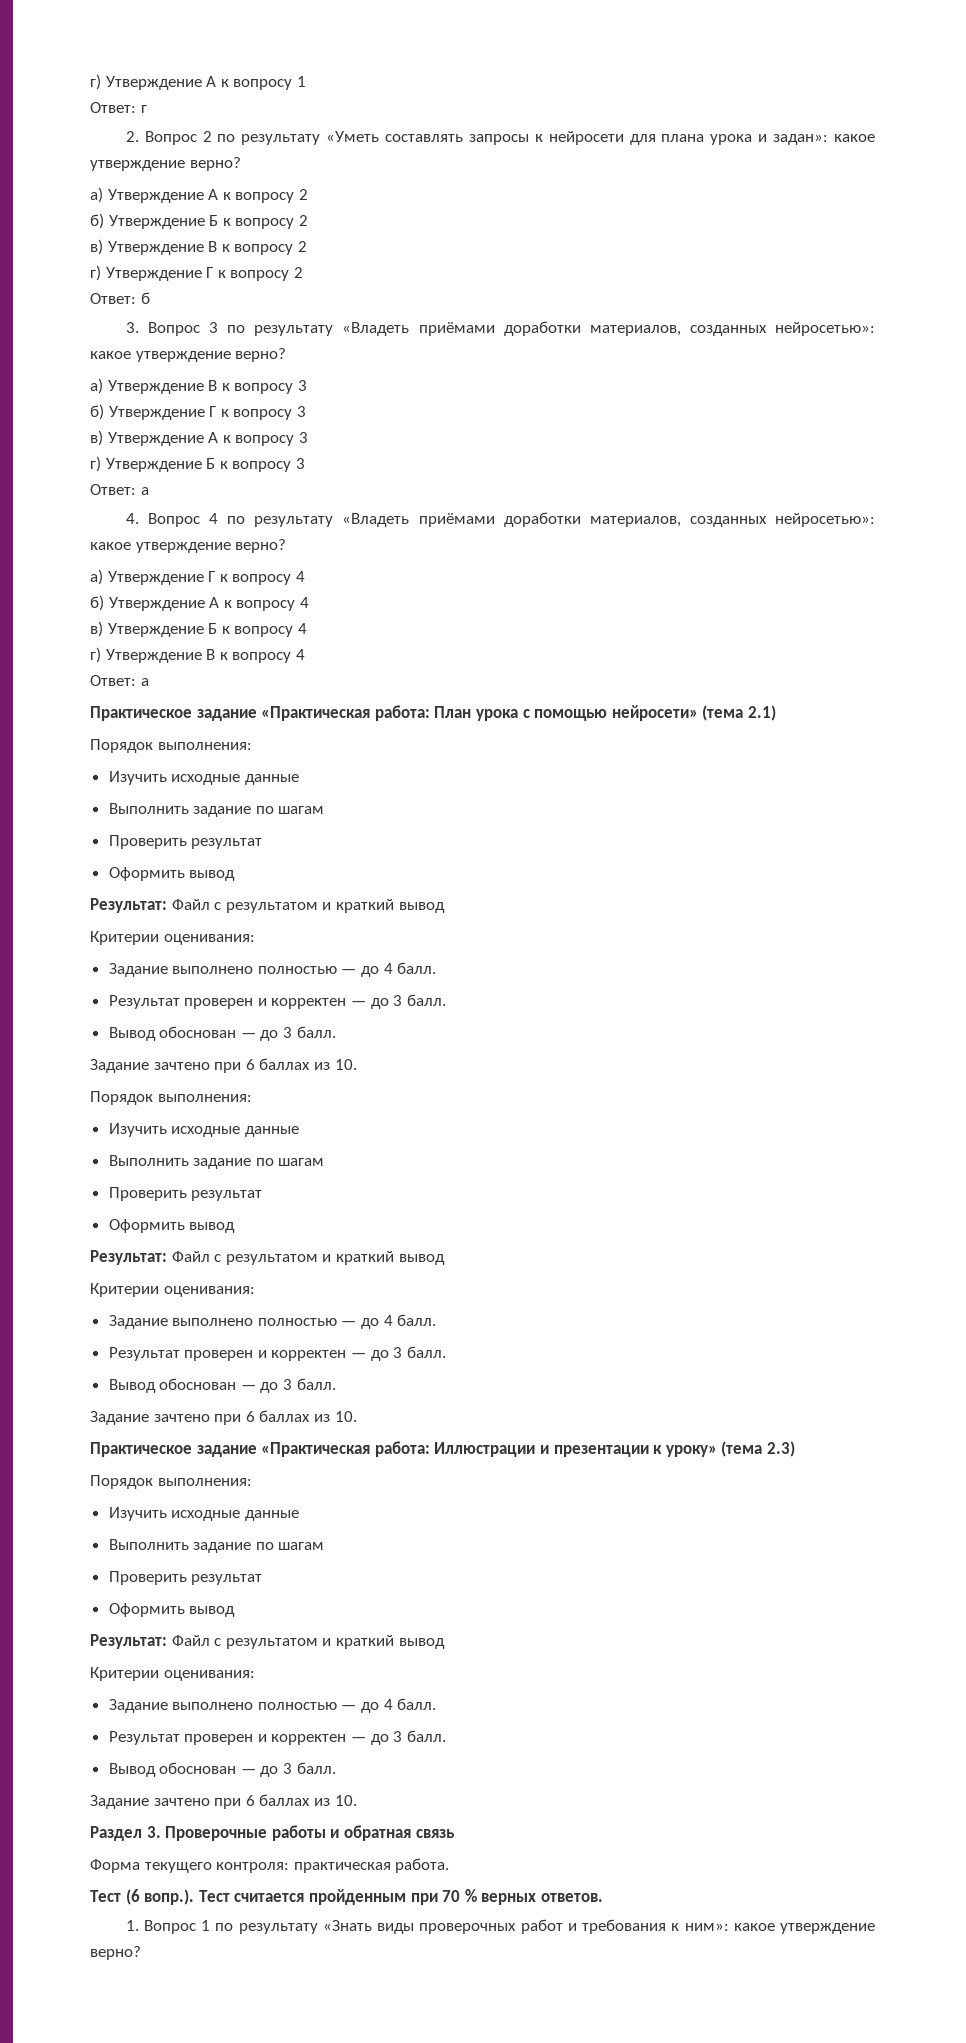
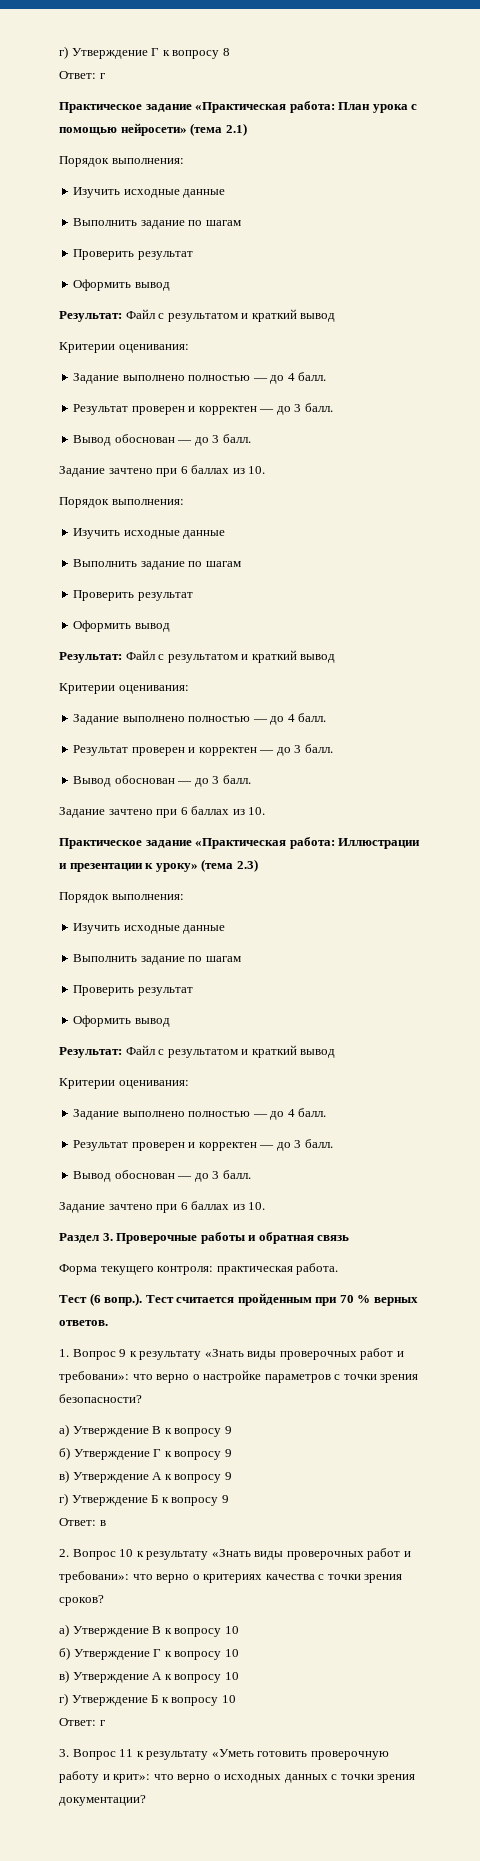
- г) Утверждение А к вопросу 1
+ г) Утверждение Г к вопросу 8
  Ответ: г
- 2. Вопрос 2 по результату «Уметь составлять запросы к нейросети для плана урока и задан»: какое утверждение верно?
- а) Утверждение А к вопросу 2
- б) Утверждение Б к вопросу 2
- в) Утверждение В к вопросу 2
- г) Утверждение Г к вопросу 2
- Ответ: б
- 3. Вопрос 3 по результату «Владеть приёмами доработки материалов, созданных нейросетью»: какое утверждение верно?
- а) Утверждение В к вопросу 3
- б) Утверждение Г к вопросу 3
- в) Утверждение А к вопросу 3
- г) Утверждение Б к вопросу 3
- Ответ: а
- 4. Вопрос 4 по результату «Владеть приёмами доработки материалов, созданных нейросетью»: какое утверждение верно?
- а) Утверждение Г к вопросу 4
- б) Утверждение А к вопросу 4
- в) Утверждение Б к вопросу 4
- г) Утверждение В к вопросу 4
- Ответ: а
- 1. Вопрос 1 по результату «Знать виды проверочных работ и требования к ним»: какое утверждение верно?
+ 1. Вопрос 9 к результату «Знать виды проверочных работ и требовани»: что верно о настройке параметров с точки зрения безопасности?
+ а) Утверждение В к вопросу 9
+ б) Утверждение Г к вопросу 9
+ в) Утверждение А к вопросу 9
+ г) Утверждение Б к вопросу 9
+ Ответ: в
+ 2. Вопрос 10 к результату «Знать виды проверочных работ и требовани»: что верно о критериях качества с точки зрения сроков?
+ а) Утверждение В к вопросу 10
+ б) Утверждение Г к вопросу 10
+ в) Утверждение А к вопросу 10
+ г) Утверждение Б к вопросу 10
+ Ответ: г
+ 3. Вопрос 11 к результату «Уметь готовить проверочную работу и крит»: что верно о исходных данных с точки зрения документации?

